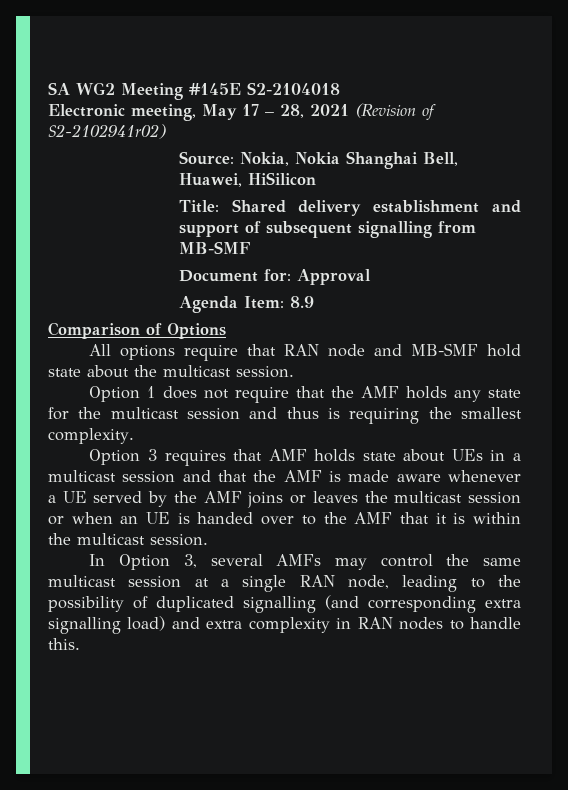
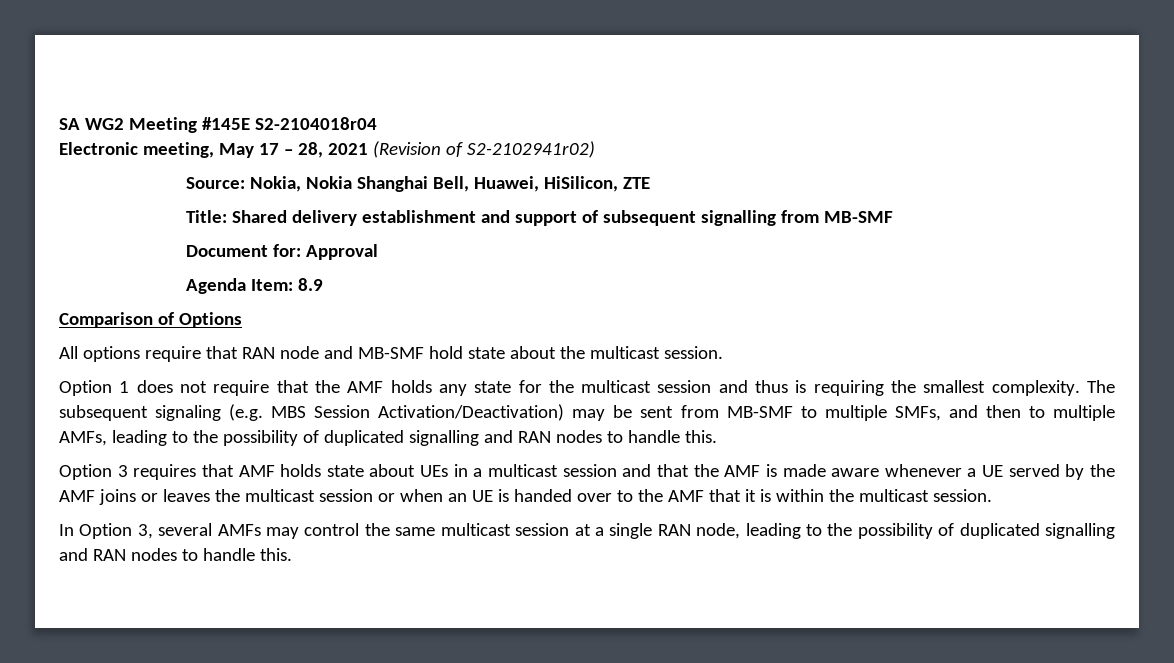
- SA WG2 Meeting #145E S2-2104018
+ SA WG2 Meeting #145E S2-2104018r04
- Source: Nokia, Nokia Shanghai Bell, Huawei, HiSilicon
+ Source: Nokia, Nokia Shanghai Bell, Huawei, HiSilicon, ZTE
+ The subsequent signaling (e.g. MBS Session Activation/Deactivation) may be sent from MB-SMF to multiple SMFs, and then to multiple AMFs, leading to the possibility of duplicated signalling and RAN nodes to handle this.
- In Option 3, several AMFs may control the same multicast session at a single RAN node, leading to the possibility of duplicated signalling (and corresponding extra signalling load) and extra complexity in RAN nodes to handle this.
+ In Option 3, several AMFs may control the same multicast session at a single RAN node, leading to the possibility of duplicated signalling and RAN nodes to handle this.

